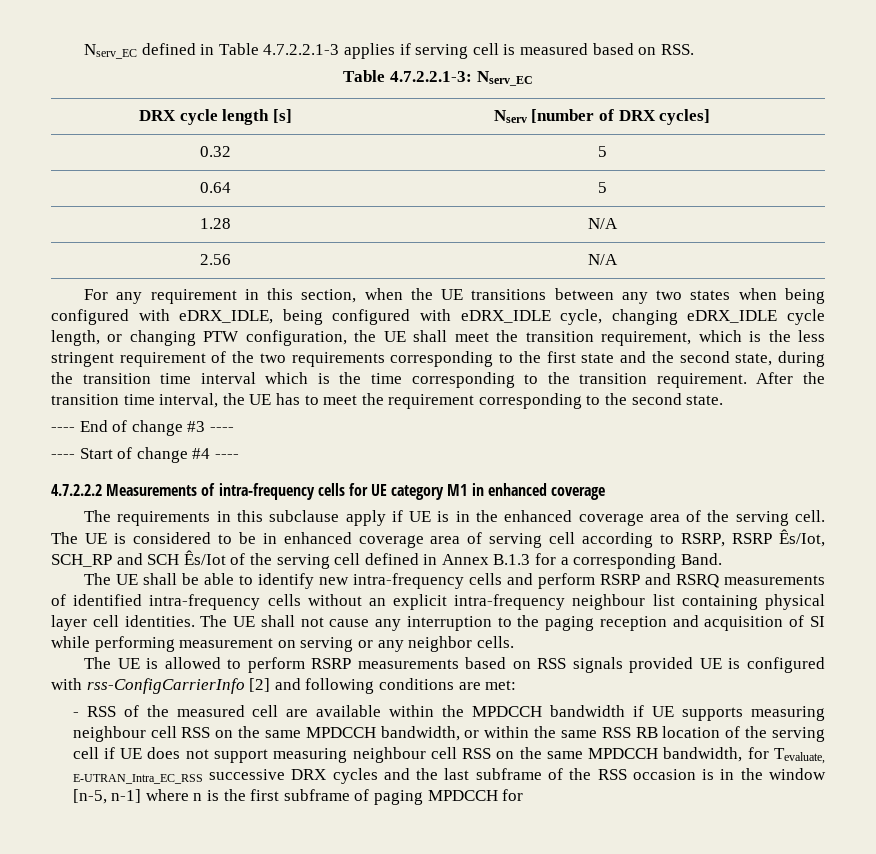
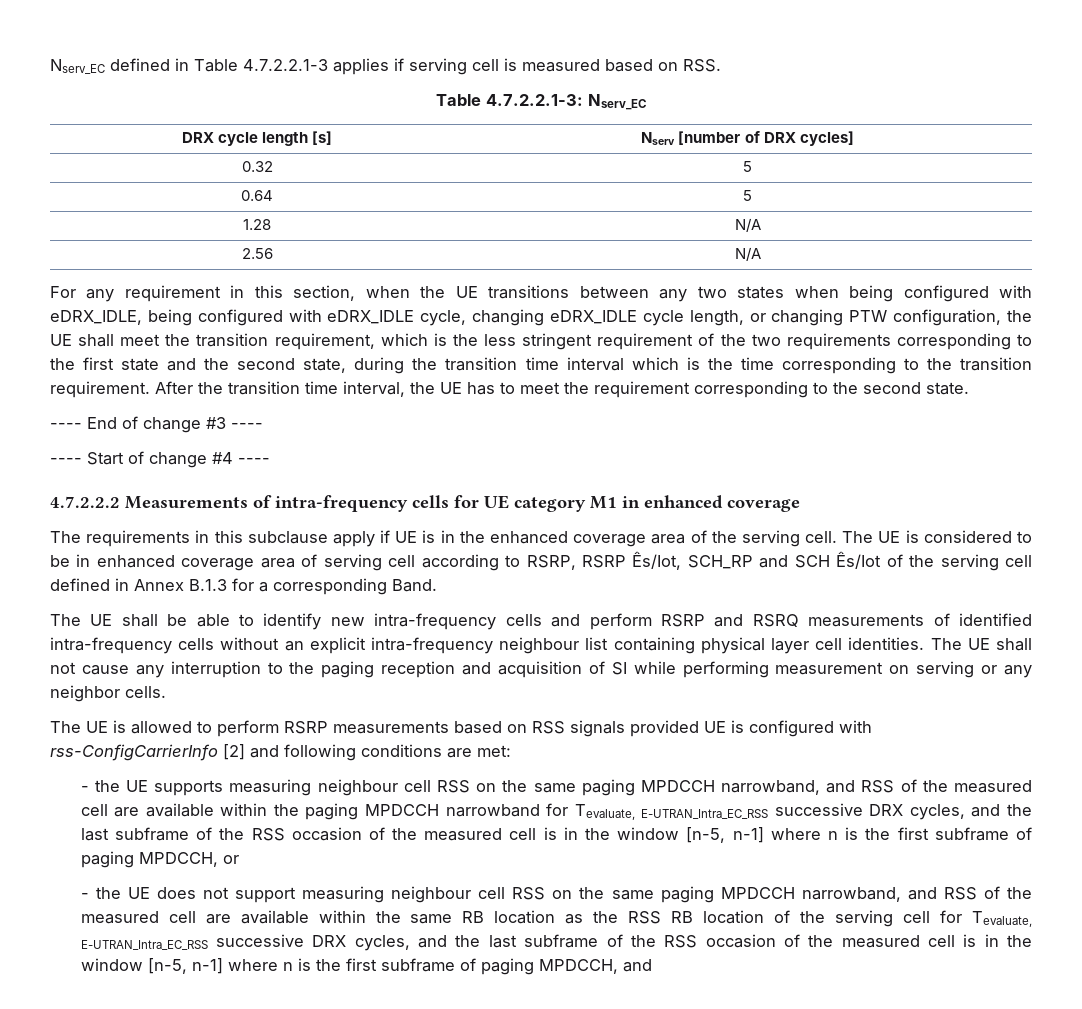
- - RSS of the measured cell are available within the MPDCCH bandwidth if UE supports measuring neighbour cell RSS on the same MPDCCH bandwidth, or within the same RSS RB location of the serving cell if UE does not support measuring neighbour cell RSS on the same MPDCCH bandwidth, for Tevaluate, E-UTRAN_Intra_EC_RSS successive DRX cycles and the last subframe of the RSS occasion is in the window [n-5, n-1] where n is the first subframe of paging MPDCCH for
+ - the UE supports measuring neighbour cell RSS on the same paging MPDCCH narrowband, and RSS of the measured cell are available within the paging MPDCCH narrowband for Tevaluate, E-UTRAN_Intra_EC_RSS successive DRX cycles, and the last subframe of the RSS occasion of the measured cell is in the window [n-5, n-1] where n is the first subframe of paging MPDCCH, or
+ - the UE does not support measuring neighbour cell RSS on the same paging MPDCCH narrowband, and RSS of the measured cell are available within the same RB location as the RSS RB location of the serving cell for Tevaluate, E-UTRAN_Intra_EC_RSS successive DRX cycles, and the last subframe of the RSS occasion of the measured cell is in the window [n-5, n-1] where n is the first subframe of paging MPDCCH, and

